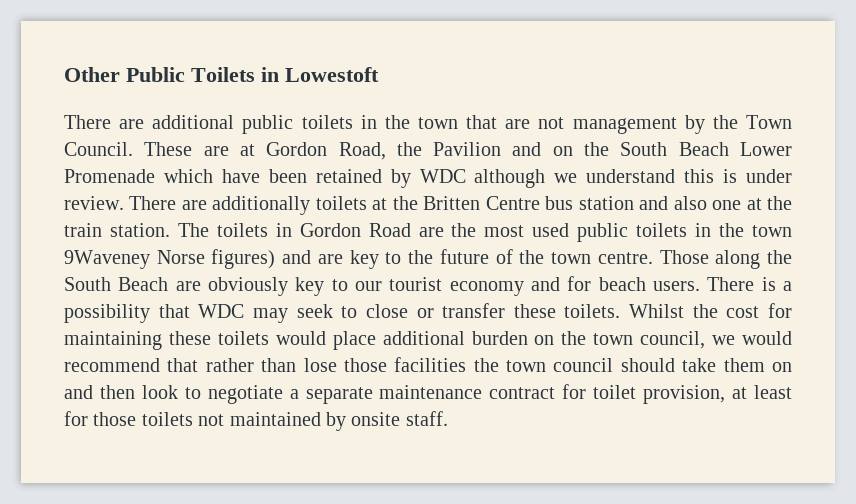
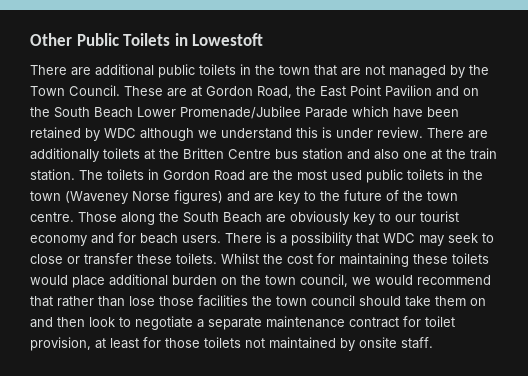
- There are additional public toilets in the town that are not management by the Town Council.
+ There are additional public toilets in the town that are not managed by the Town Council.
- These are at Gordon Road, the Pavilion and on the South Beach Lower Promenade which have been retained by WDC although we understand this is under review.
+ These are at Gordon Road, the East Point Pavilion and on the South Beach Lower Promenade/Jubilee Parade which have been retained by WDC although we understand this is under review.
- The toilets in Gordon Road are the most used public toilets in the town 9Waveney Norse figures) and are key to the future of the town centre.
+ The toilets in Gordon Road are the most used public toilets in the town (Waveney Norse figures) and are key to the future of the town centre.

